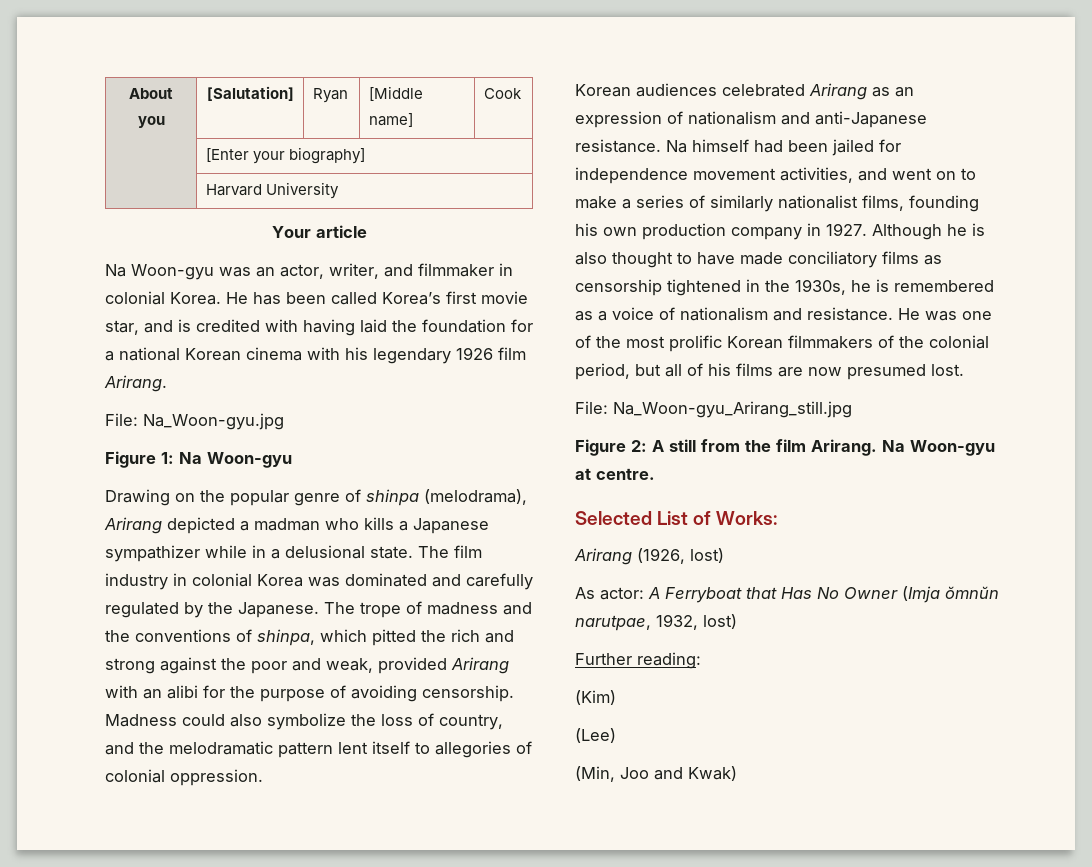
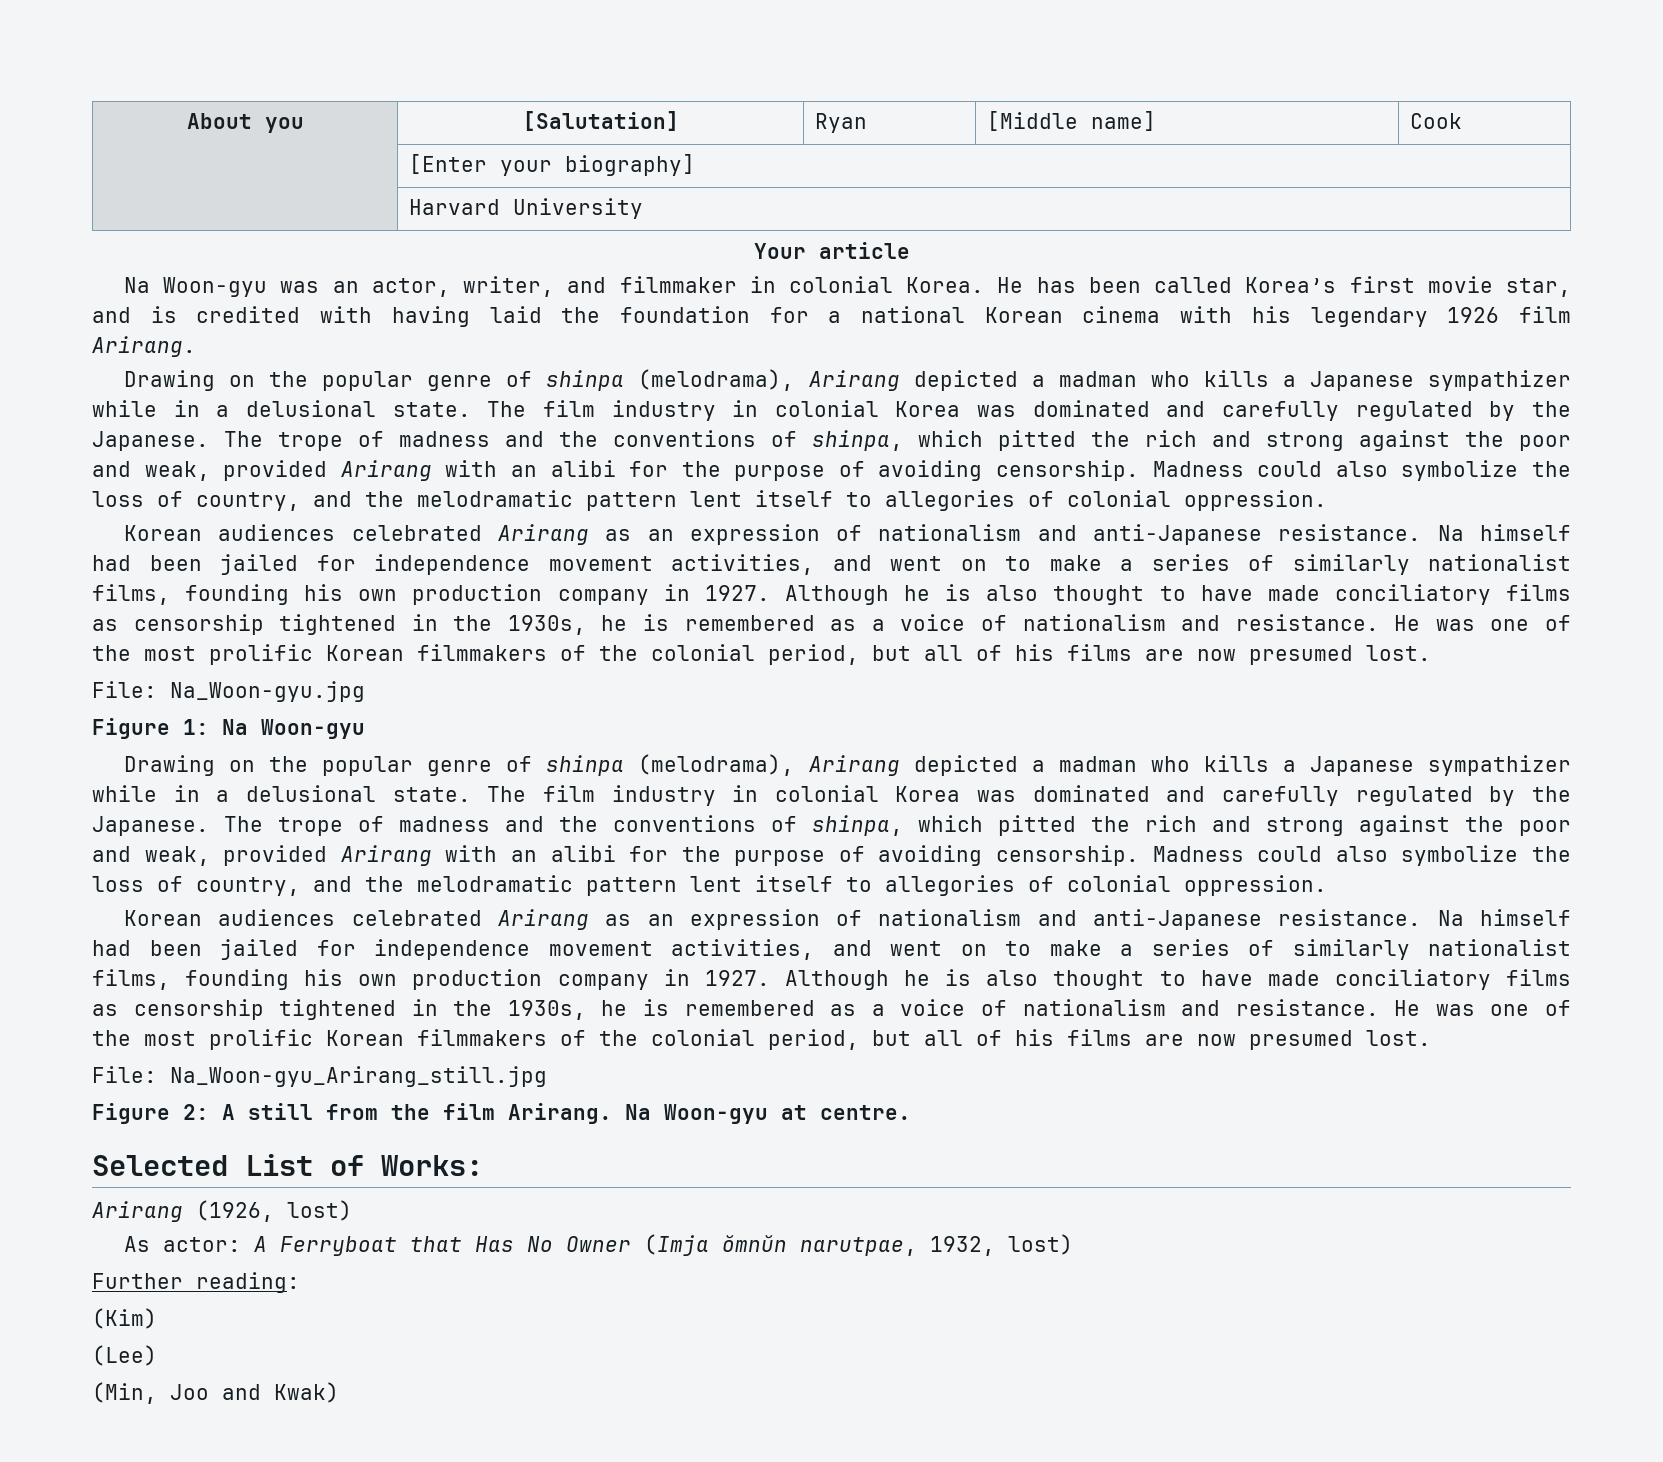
  He has been called Korea’s first movie star, and is credited with having laid the foundation for a national Korean cinema with his legendary 1926 film Arirang.
+ Drawing on the popular genre of shinpa (melodrama), Arirang depicted a madman who kills a Japanese sympathizer while in a delusional state. The film industry in colonial Korea was dominated and carefully regulated by the Japanese. The trope of madness and the conventions of shinpa, which pitted the rich and strong against the poor and weak, provided Arirang with an alibi for the purpose of avoiding censorship. Madness could also symbolize the loss of country, and the melodramatic pattern lent itself to allegories of colonial oppression.
+ Korean audiences celebrated Arirang as an expression of nationalism and anti-Japanese resistance. Na himself had been jailed for independence movement activities, and went on to make a series of similarly nationalist films, founding his own production company in 1927. Although he is also thought to have made conciliatory films as censorship tightened in the 1930s, he is remembered as a voice of nationalism and resistance. He was one of the most prolific Korean filmmakers of the colonial period, but all of his films are now presumed lost.

